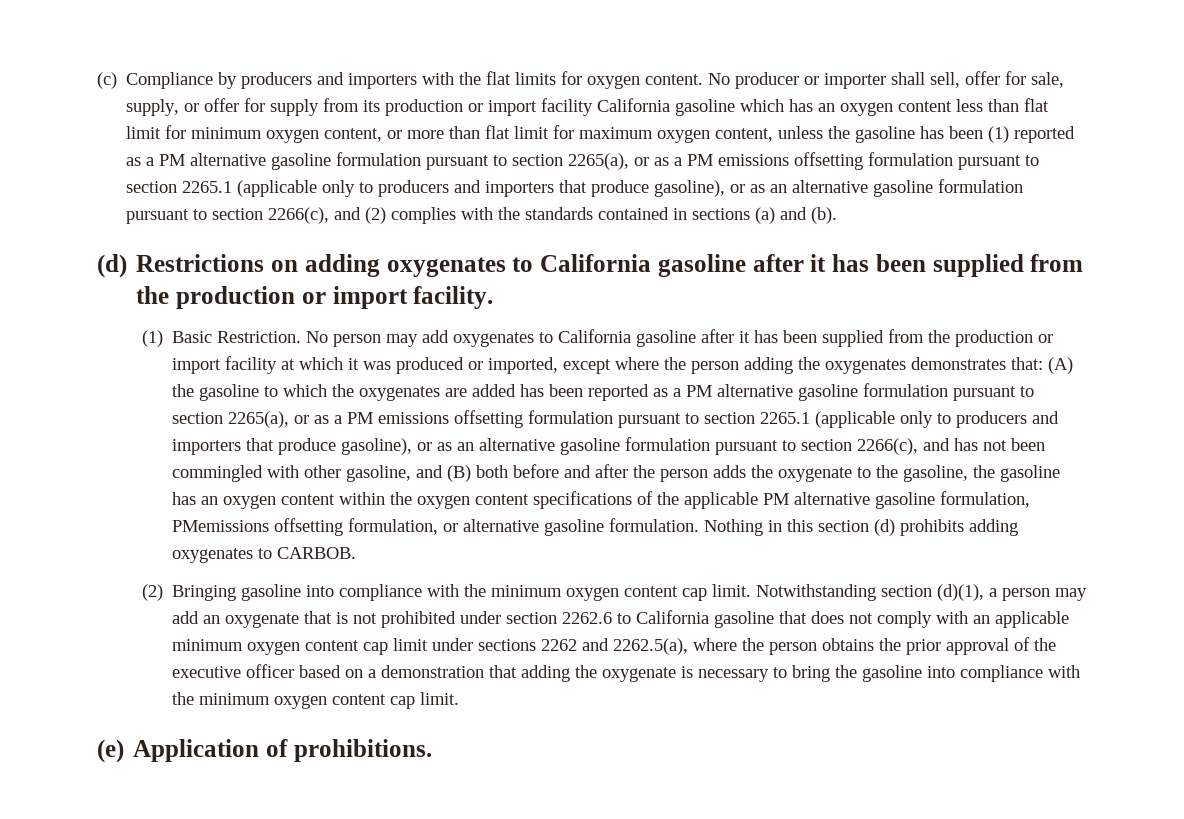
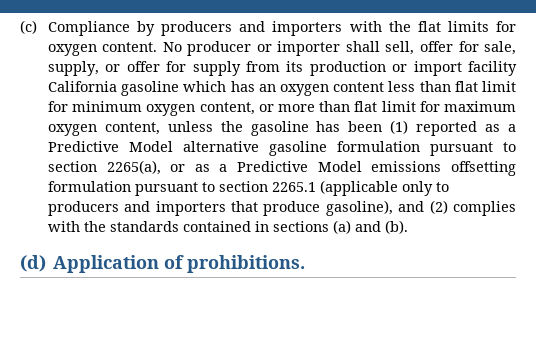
- No producer or importer shall sell, offer for sale, supply, or offer for supply from its production or import facility California gasoline which has an oxygen content less than flat limit for minimum oxygen content, or more than flat limit for maximum oxygen content, unless the gasoline has been (1) reported as a PM alternative gasoline formulation pursuant to section 2265(a), or as a PM emissions offsetting formulation pursuant to section 2265.1 (applicable only to producers and importers that produce gasoline), or as an alternative gasoline formulation pursuant to section 2266(c), and (2) complies with the standards contained in sections (a) and (b).
+ No producer or importer shall sell, offer for sale, supply, or offer for supply from its production or import facility California gasoline which has an oxygen content less than flat limit for minimum oxygen content, or more than flat limit for maximum oxygen content, unless the gasoline has been (1) reported as a Predictive Model alternative gasoline formulation pursuant to section 2265(a), or as a Predictive Model emissions offsetting formulation pursuant to section 2265.1 (applicable only to producers and importers that produce gasoline), and (2) complies with the standards contained in sections (a) and (b).
- (d) Restrictions on adding oxygenates to California gasoline after it has been supplied from the production or import facility.
- (1) Basic Restriction. No person may add oxygenates to California gasoline after it has been supplied from the production or import facility at which it was produced or imported, except where the person adding the oxygenates demonstrates that: (A) the gasoline to which the oxygenates are added has been reported as a PM alternative gasoline formulation pursuant to section 2265(a), or as a PM emissions offsetting formulation pursuant to section 2265.1 (applicable only to producers and importers that produce gasoline), or as an alternative gasoline formulation pursuant to section 2266(c), and has not been commingled with other gasoline, and (B) both before and after the person adds the oxygenate to the gasoline, the gasoline has an oxygen content within the oxygen content specifications of the applicable PM alternative gasoline formulation, PMemissions offsetting formulation, or alternative gasoline formulation. Nothing in this section (d) prohibits adding oxygenates to CARBOB.
- (2) Bringing gasoline into compliance with the minimum oxygen content cap limit. Notwithstanding section (d)(1), a person may add an oxygenate that is not prohibited under section 2262.6 to California gasoline that does not comply with an applicable minimum oxygen content cap limit under sections 2262 and 2262.5(a), where the person obtains the prior approval of the executive officer based on a demonstration that adding the oxygenate is necessary to bring the gasoline into compliance with the minimum oxygen content cap limit.
- (e) Application of prohibitions.
+ (d) Application of prohibitions.

